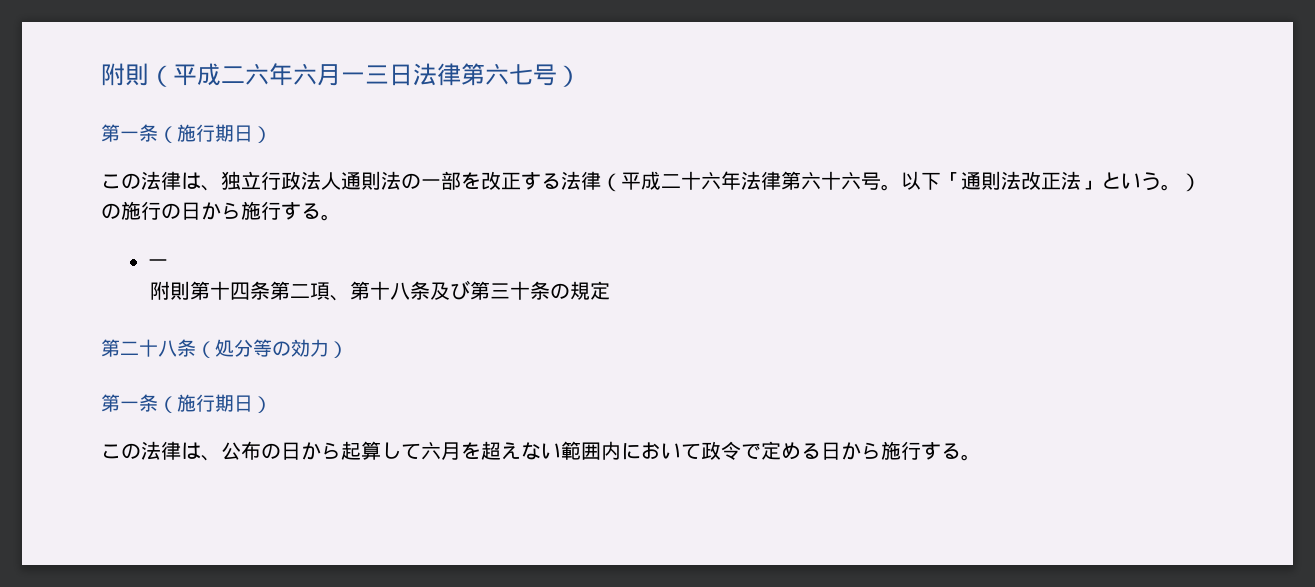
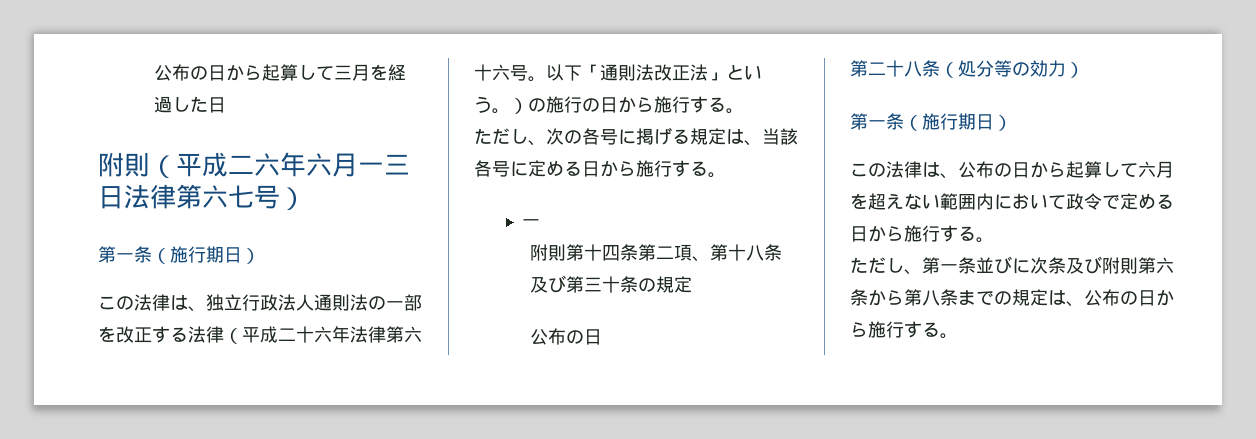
+ 公布の日から起算して三月を経過した日
+ ただし、次の各号に掲げる規定は、当該各号に定める日から施行する。
  附則第十四条第二項、第十八条及び第三十条の規定
+ 公布の日
+ ただし、第一条並びに次条及び附則第六条から第八条までの規定は、公布の日から施行する。

